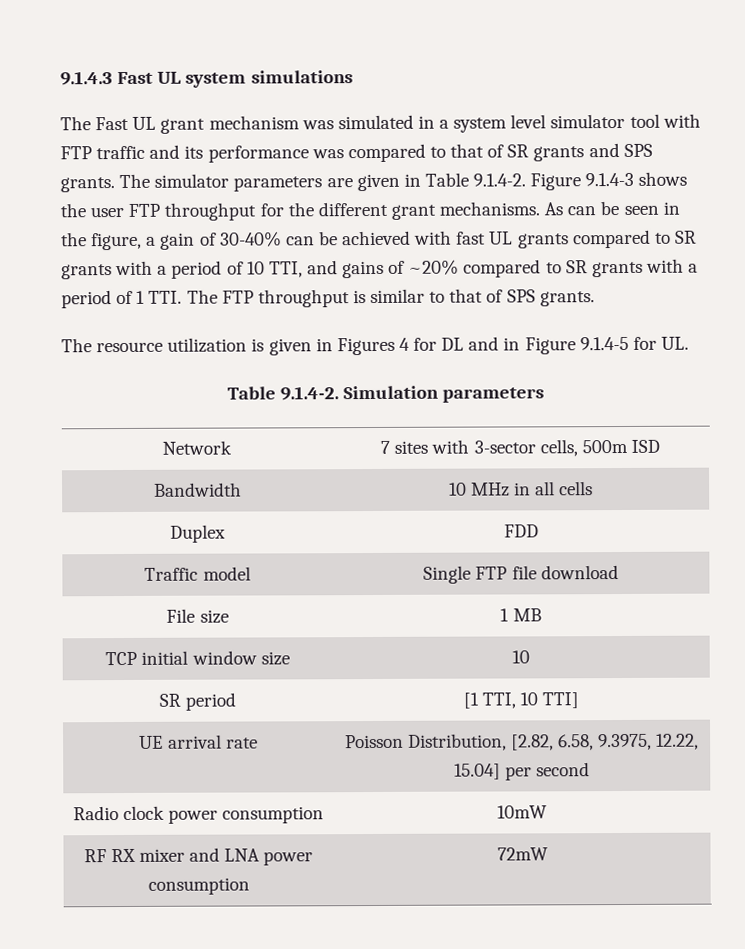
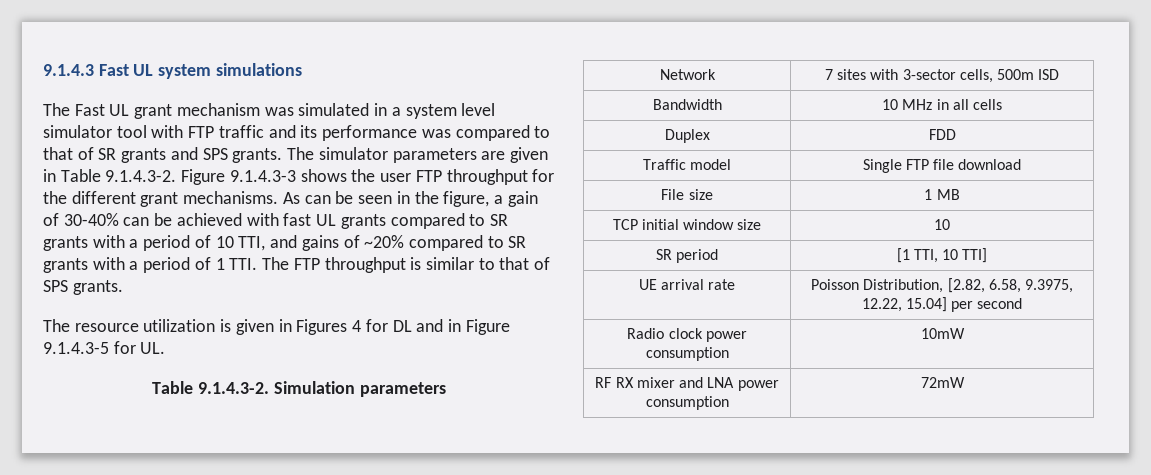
- The simulator parameters are given in Table 9.1.4-2. Figure 9.1.4-3 shows the user FTP throughput for the different grant mechanisms.
+ The simulator parameters are given in Table 9.1.4.3-2. Figure 9.1.4.3-3 shows the user FTP throughput for the different grant mechanisms.
- The resource utilization is given in Figures 4 for DL and in Figure 9.1.4-5 for UL.
+ The resource utilization is given in Figures 4 for DL and in Figure 9.1.4.3-5 for UL.
- Table 9.1.4-2. Simulation parameters
+ Table 9.1.4.3-2. Simulation parameters

